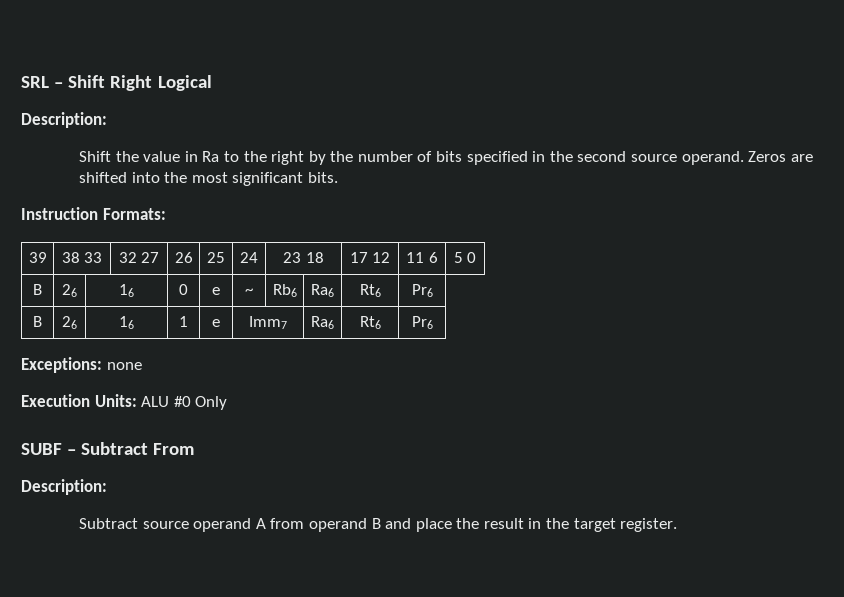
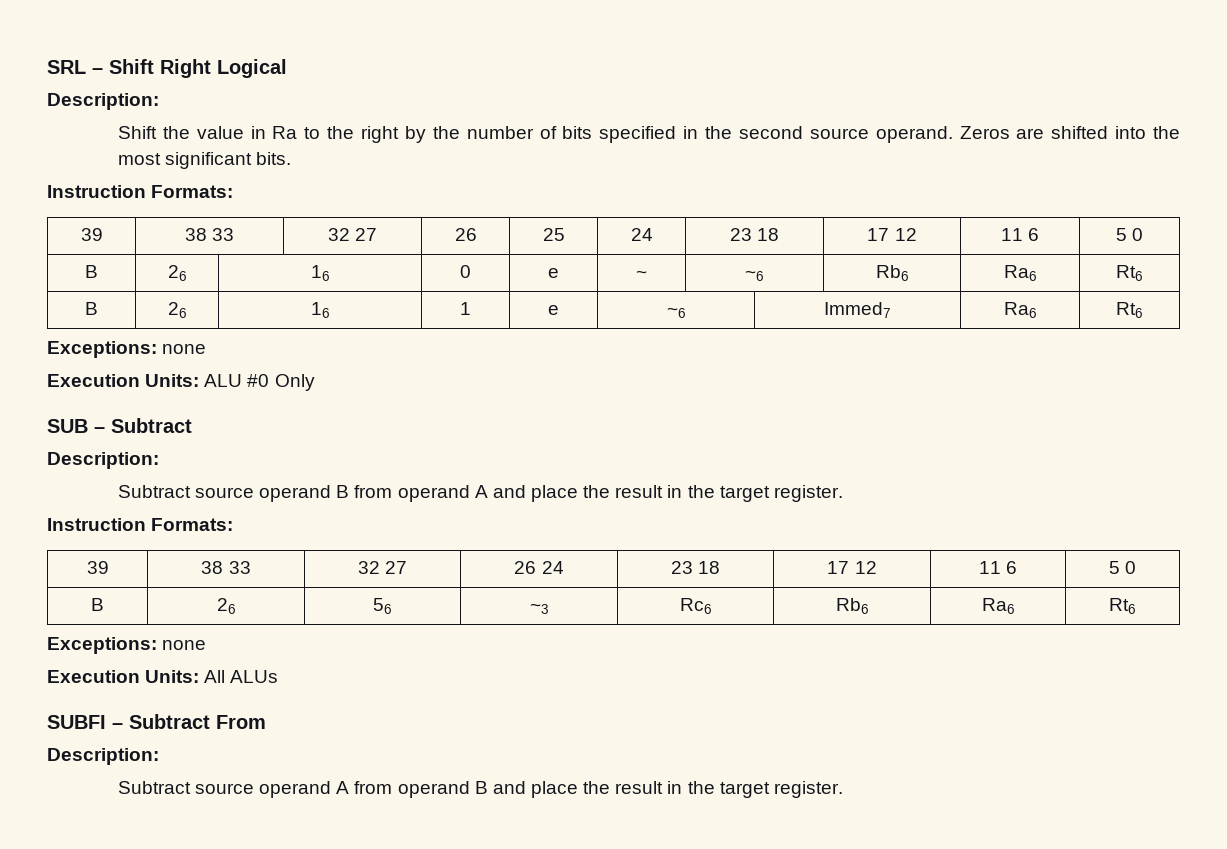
- B | 26 | 16 | 0 | e | ~ | Rb6 | Ra6 | Rt6 | Pr6
+ B | 26 | 16 | 0 | e | ~ | ~6 | Rb6 | Ra6 | Rt6
- B | 26 | 16 | 1 | e | Imm7 | Ra6 | Rt6 | Pr6
+ B | 26 | 16 | 1 | e | ~6 | Immed7 | Ra6 | Rt6
- SUBF – Subtract From
+ SUB – Subtract
+ Description:
+ Subtract source operand B from operand A and place the result in the target register.
+ Instruction Formats:
+ 39 | 38 33 | 32 27 | 26 24 | 23 18 | 17 12 | 11 6 | 5 0
+ B | 26 | 56 | ~3 | Rc6 | Rb6 | Ra6 | Rt6
+ Exceptions: none
+ Execution Units: All ALUs
+ SUBFI – Subtract From

